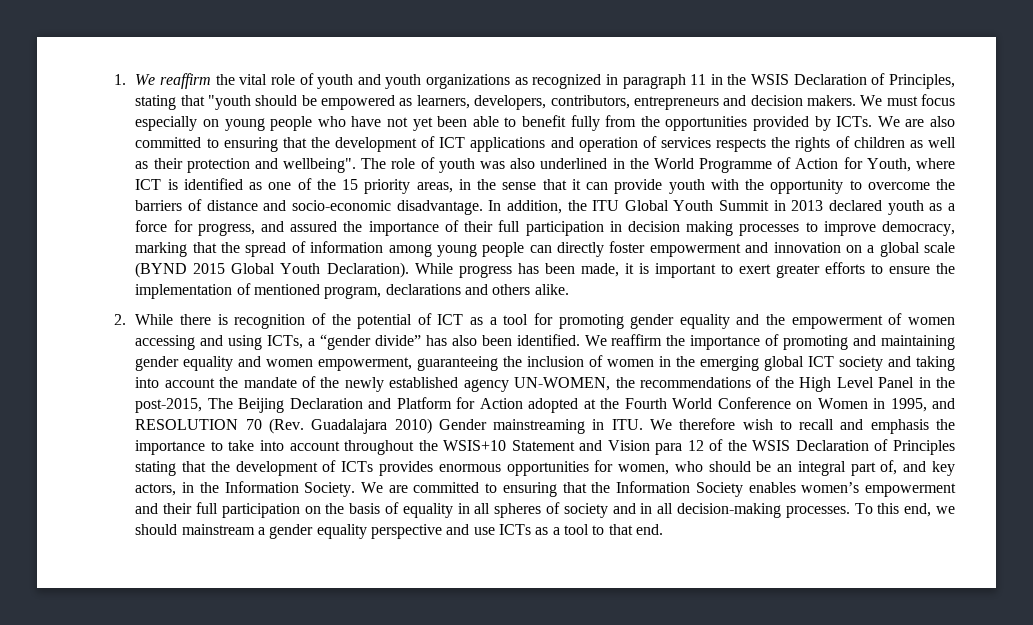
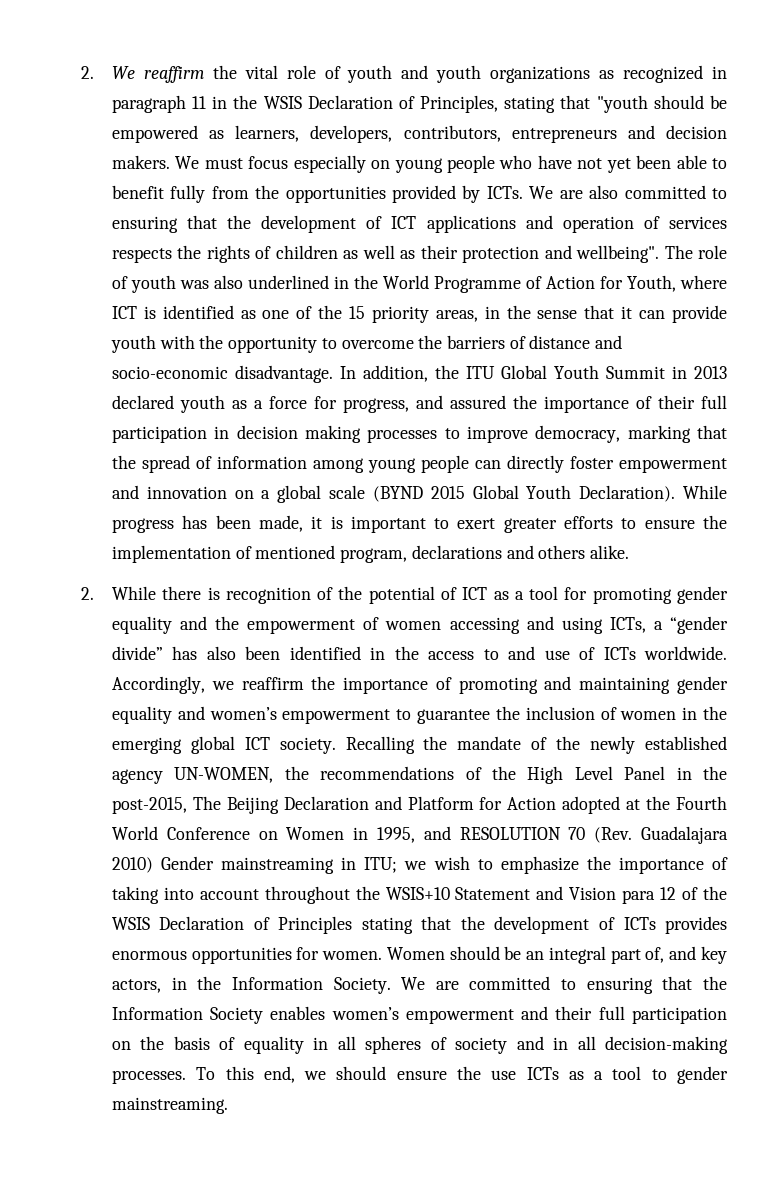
- 1. We reaffirm the vital role of youth and youth organizations as recognized in paragraph 11 in the WSIS Declaration of Principles, stating that "youth should be empowered as learners, developers, contributors, entrepreneurs and decision makers.
+ 2. We reaffirm the vital role of youth and youth organizations as recognized in paragraph 11 in the WSIS Declaration of Principles, stating that "youth should be empowered as learners, developers, contributors, entrepreneurs and decision makers.
- 2. While there is recognition of the potential of ICT as a tool for promoting gender equality and the empowerment of women accessing and using ICTs, a “gender divide” has also been identified. We reaffirm the importance of promoting and maintaining gender equality and women empowerment, guaranteeing the inclusion of women in the emerging global ICT society and taking into account the mandate of the newly established agency UN-WOMEN, the recommendations of the High Level Panel in the post-2015, The Beijing Declaration and Platform for Action adopted at the Fourth World Conference on Women in 1995, and RESOLUTION 70 (Rev. Guadalajara 2010) Gender mainstreaming in ITU. We therefore wish to recall and emphasis the importance to take into account throughout the WSIS+10 Statement and Vision para 12 of the WSIS Declaration of Principles stating that the development of ICTs provides enormous opportunities for women, who should be an integral part of, and key actors, in the Information Society.
+ 2. While there is recognition of the potential of ICT as a tool for promoting gender equality and the empowerment of women accessing and using ICTs, a “gender divide” has also been identified in the access to and use of ICTs worldwide. Accordingly, we reaffirm the importance of promoting and maintaining gender equality and women’s empowerment to guarantee the inclusion of women in the emerging global ICT society. Recalling the mandate of the newly established agency UN-WOMEN, the recommendations of the High Level Panel in the post-2015, The Beijing Declaration and Platform for Action adopted at the Fourth World Conference on Women in 1995, and RESOLUTION 70 (Rev. Guadalajara 2010) Gender mainstreaming in ITU; we wish to emphasize the importance of taking into account throughout the WSIS+10 Statement and Vision para 12 of the WSIS Declaration of Principles stating that the development of ICTs provides enormous opportunities for women. Women should be an integral part of, and key actors, in the Information Society.
- To this end, we should mainstream a gender equality perspective and use ICTs as a tool to that end.
+ To this end, we should ensure the use ICTs as a tool to gender mainstreaming.

